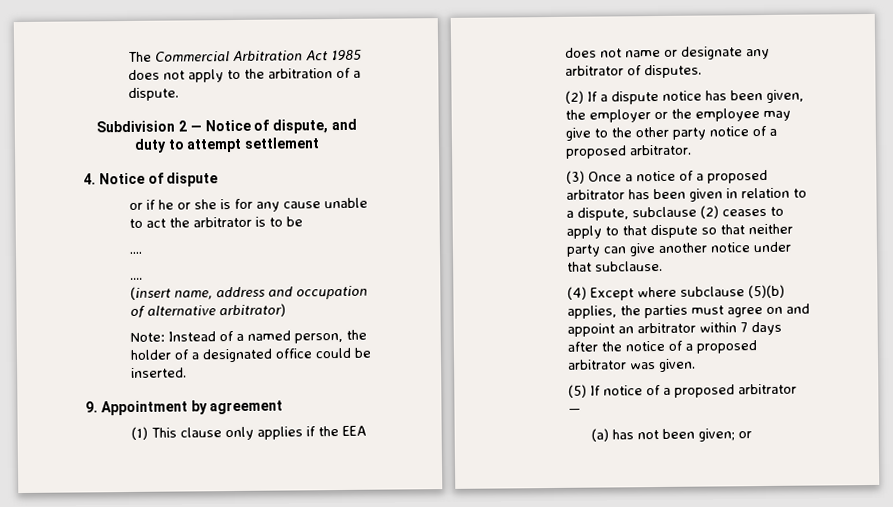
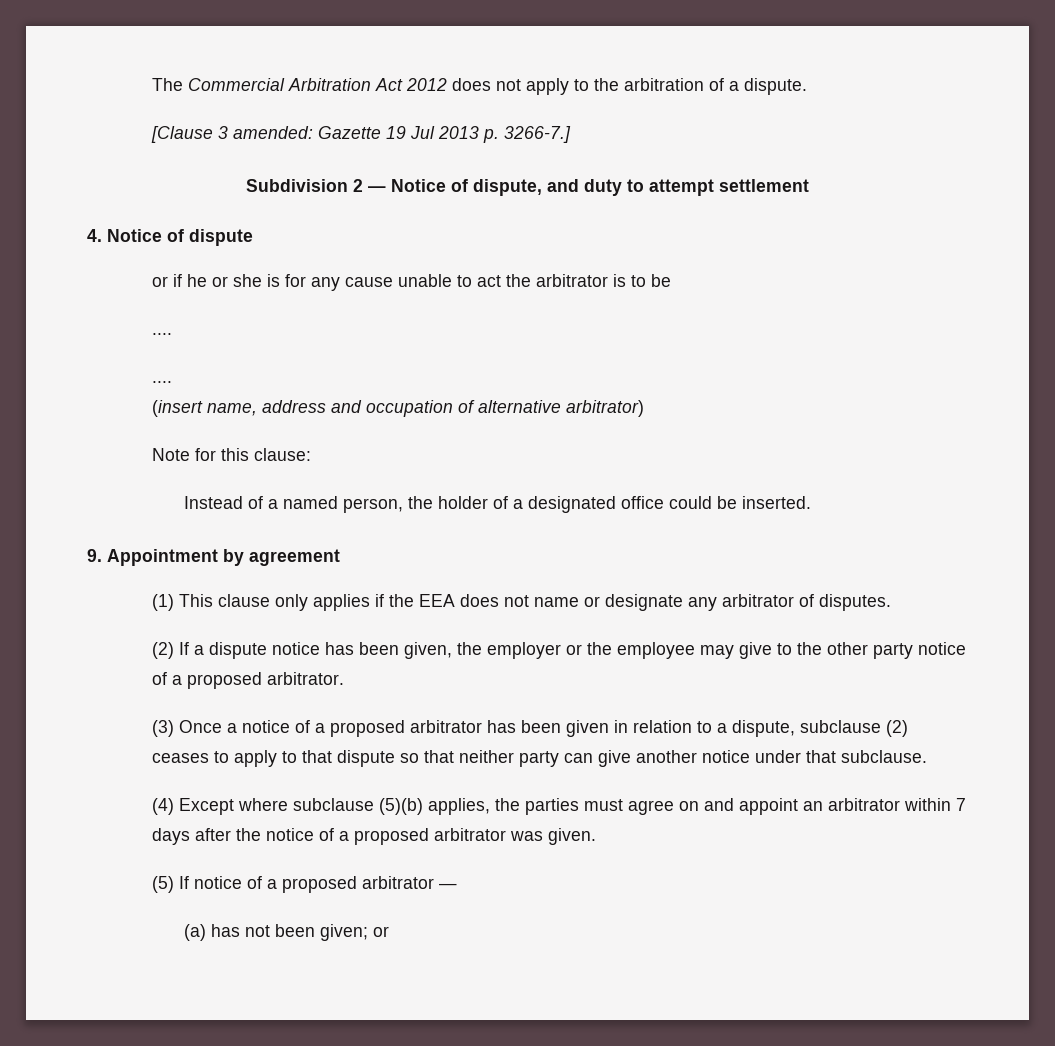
- The Commercial Arbitration Act 1985 does not apply to the arbitration of a dispute.
+ The Commercial Arbitration Act 2012 does not apply to the arbitration of a dispute.
+ [Clause 3 amended: Gazette 19 Jul 2013 p. 3266-7.]
- Note: Instead of a named person, the holder of a designated office could be inserted.
+ Note for this clause:
+ Instead of a named person, the holder of a designated office could be inserted.

